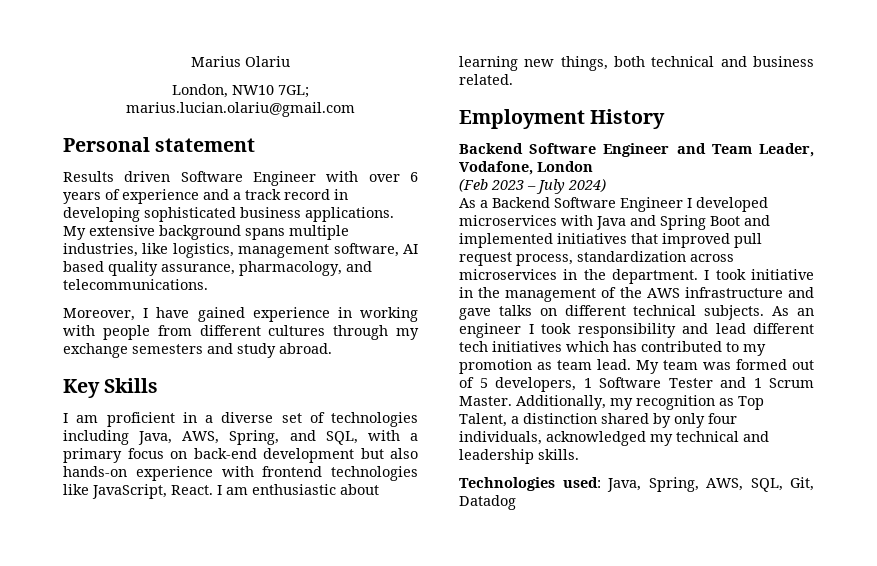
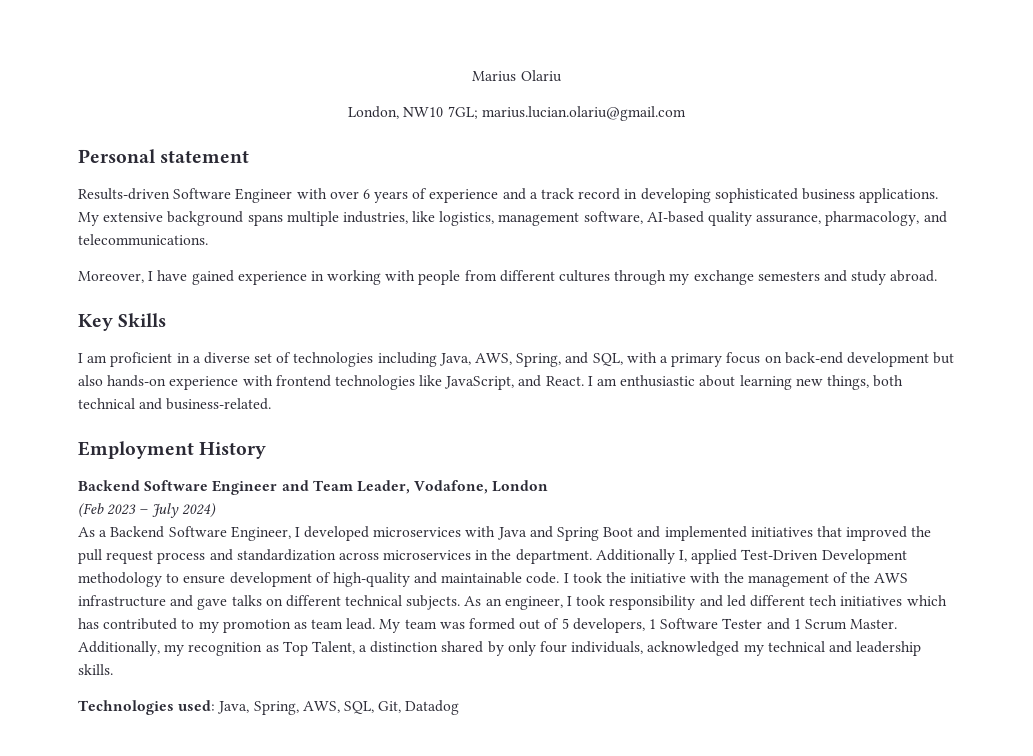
- Results driven Software Engineer with over 6 years of experience and a track record in developing sophisticated business applications.
+ Results-driven Software Engineer with over 6 years of experience and a track record in developing sophisticated business applications.
- My extensive background spans multiple industries, like logistics, management software, AI based quality assurance, pharmacology, and telecommunications.
+ My extensive background spans multiple industries, like logistics, management software, AI-based quality assurance, pharmacology, and telecommunications.
- I am proficient in a diverse set of technologies including Java, AWS, Spring, and SQL, with a primary focus on back-end development but also hands-on experience with frontend technologies like JavaScript, React.
+ I am proficient in a diverse set of technologies including Java, AWS, Spring, and SQL, with a primary focus on back-end development but also hands-on experience with frontend technologies like JavaScript, and React.
- I am enthusiastic about learning new things, both technical and business related.
+ I am enthusiastic about learning new things, both technical and business-related.
- As a Backend Software Engineer I developed microservices with Java and Spring Boot and implemented initiatives that improved pull request process, standardization across microservices in the department.
+ As a Backend Software Engineer, I developed microservices with Java and Spring Boot and implemented initiatives that improved the pull request process and standardization across microservices in the department.
- I took initiative in the management of the AWS infrastructure and gave talks on different technical subjects.
+ Additionally I, applied Test-Driven Development methodology to ensure development of high-quality and maintainable code. I took the initiative with the management of the AWS infrastructure and gave talks on different technical subjects.
- As an engineer I took responsibility and lead different tech initiatives which has contributed to my promotion as team lead.
+ As an engineer, I took responsibility and led different tech initiatives which has contributed to my promotion as team lead.

